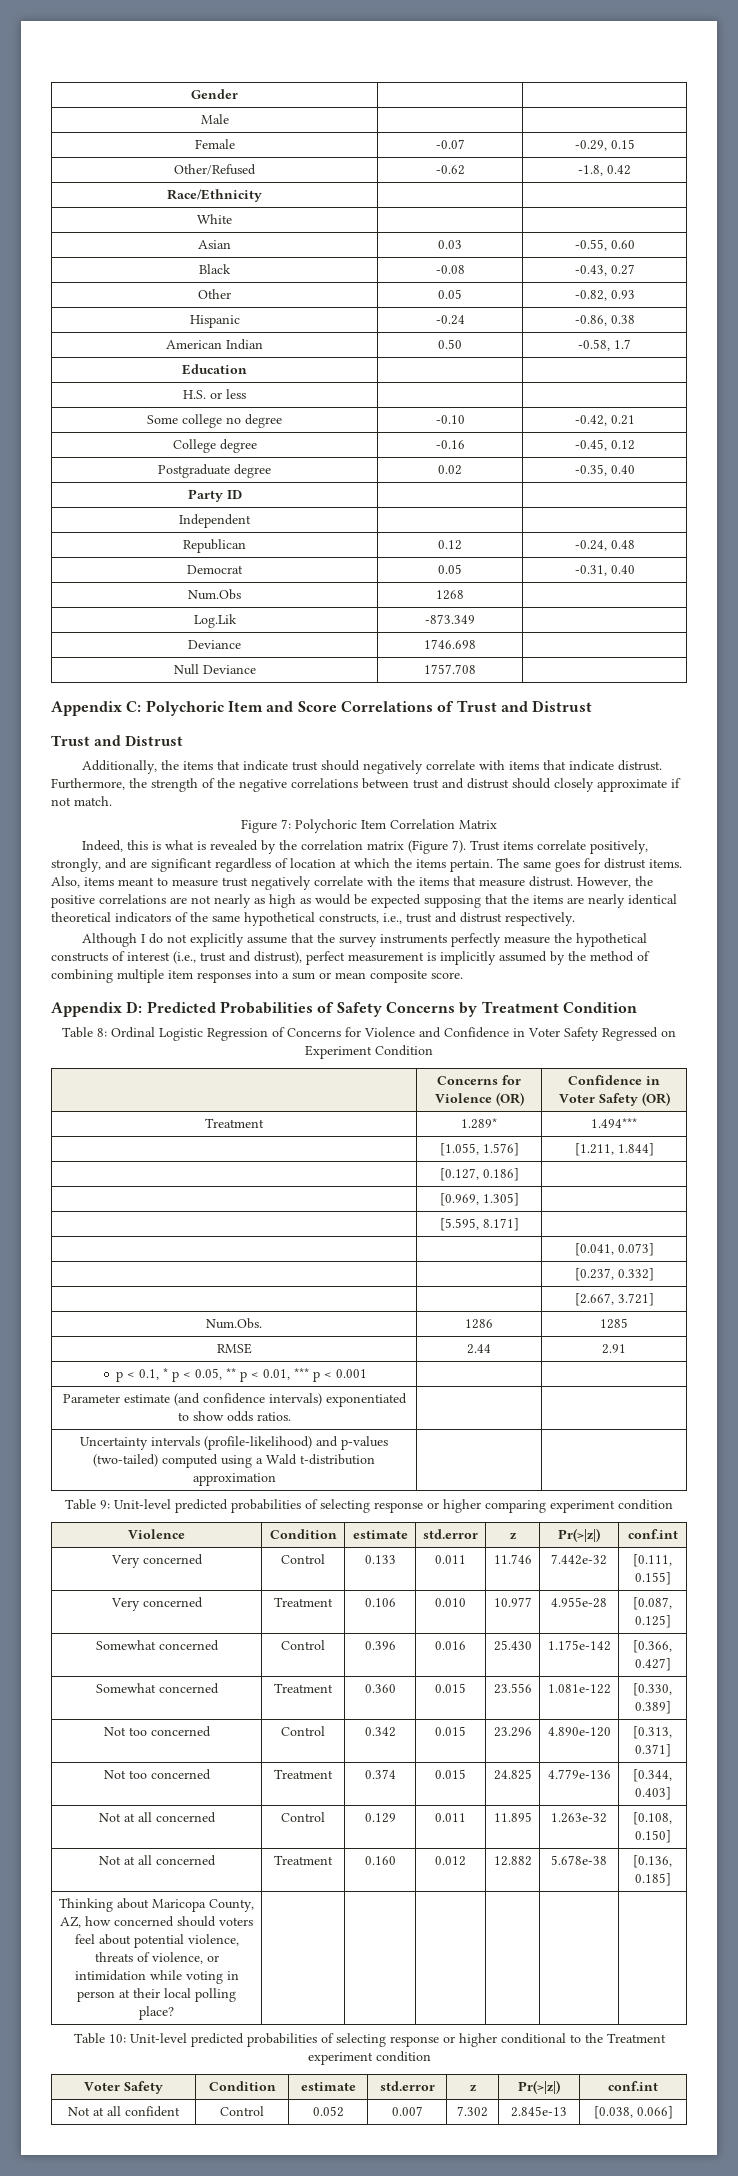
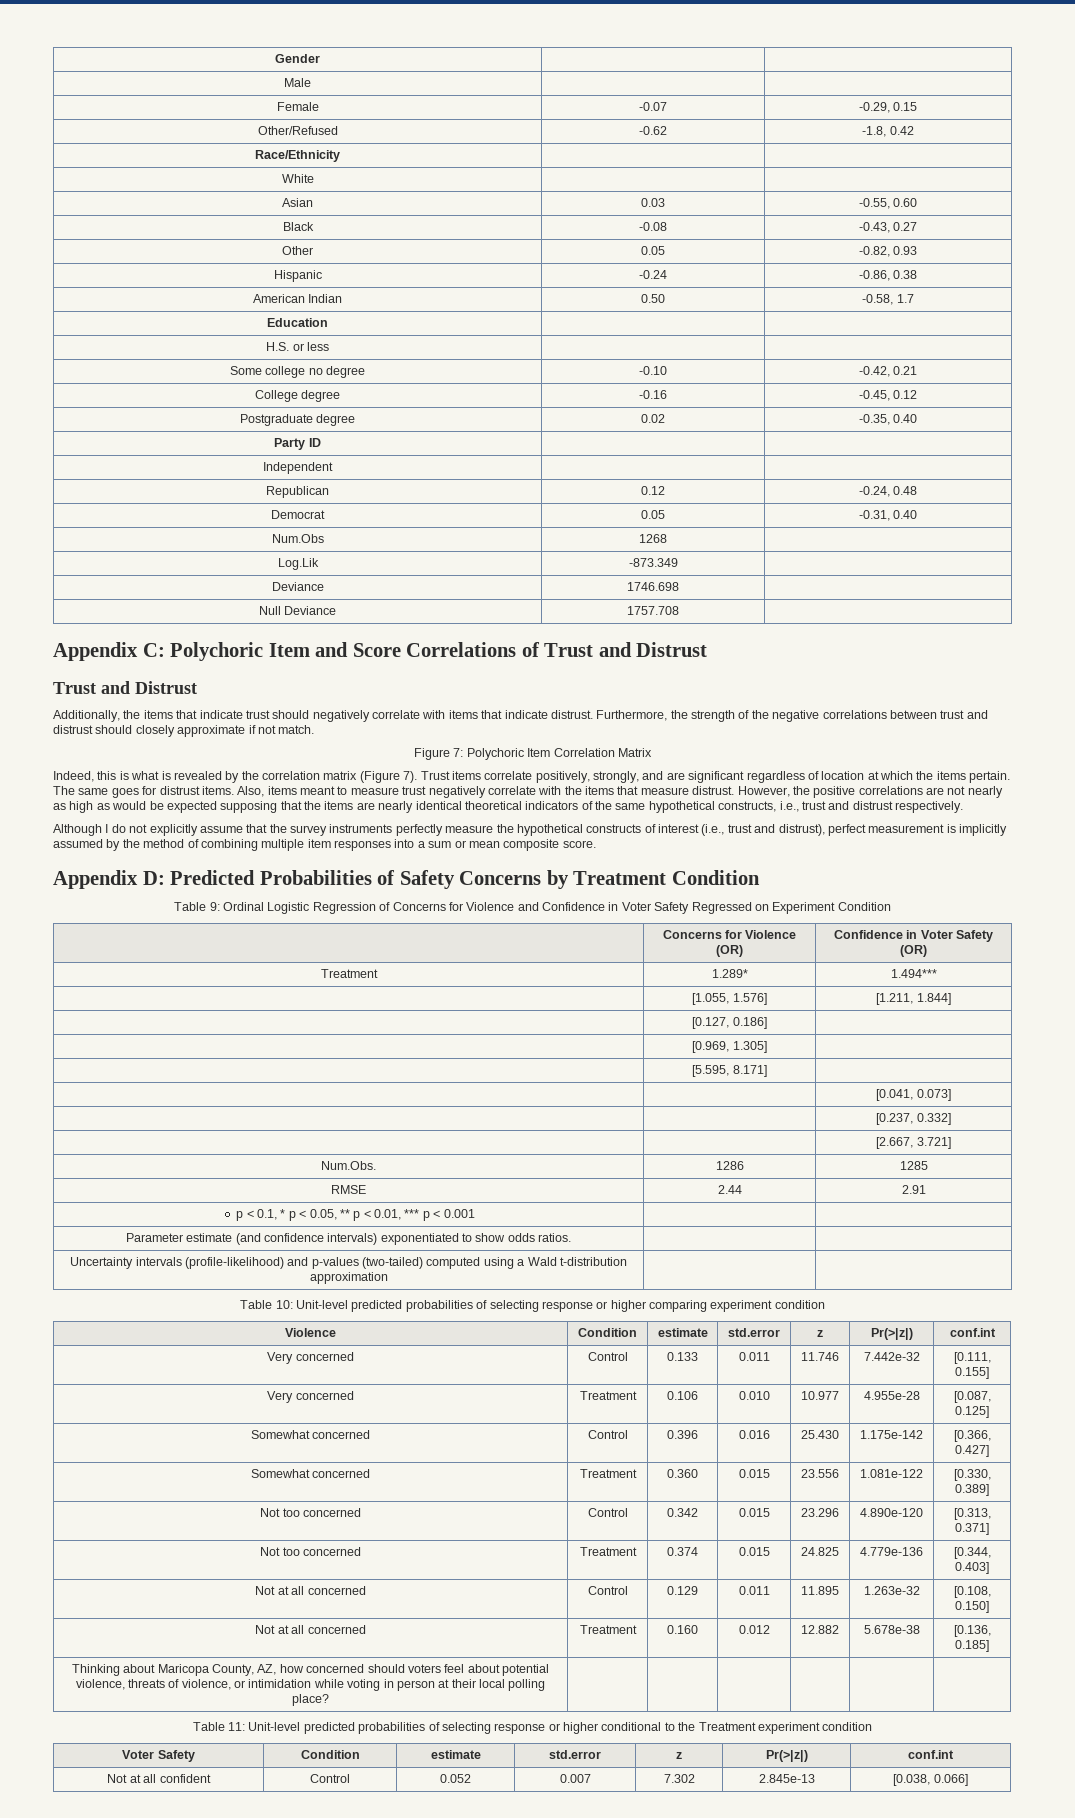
- Table 8: Ordinal Logistic Regression of Concerns for Violence and Confidence in Voter Safety Regressed on Experiment Condition
+ Table 9: Ordinal Logistic Regression of Concerns for Violence and Confidence in Voter Safety Regressed on Experiment Condition
- Table 9: Unit-level predicted probabilities of selecting response or higher comparing experiment condition
+ Table 10: Unit-level predicted probabilities of selecting response or higher comparing experiment condition
- Table 10: Unit-level predicted probabilities of selecting response or higher conditional to the Treatment experiment condition
+ Table 11: Unit-level predicted probabilities of selecting response or higher conditional to the Treatment experiment condition

